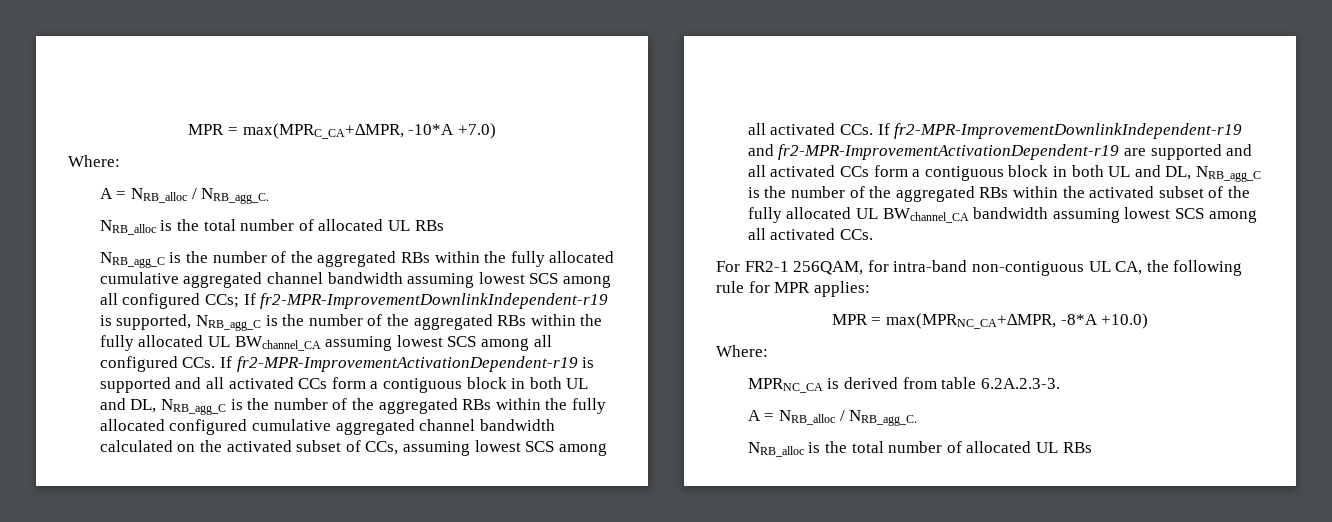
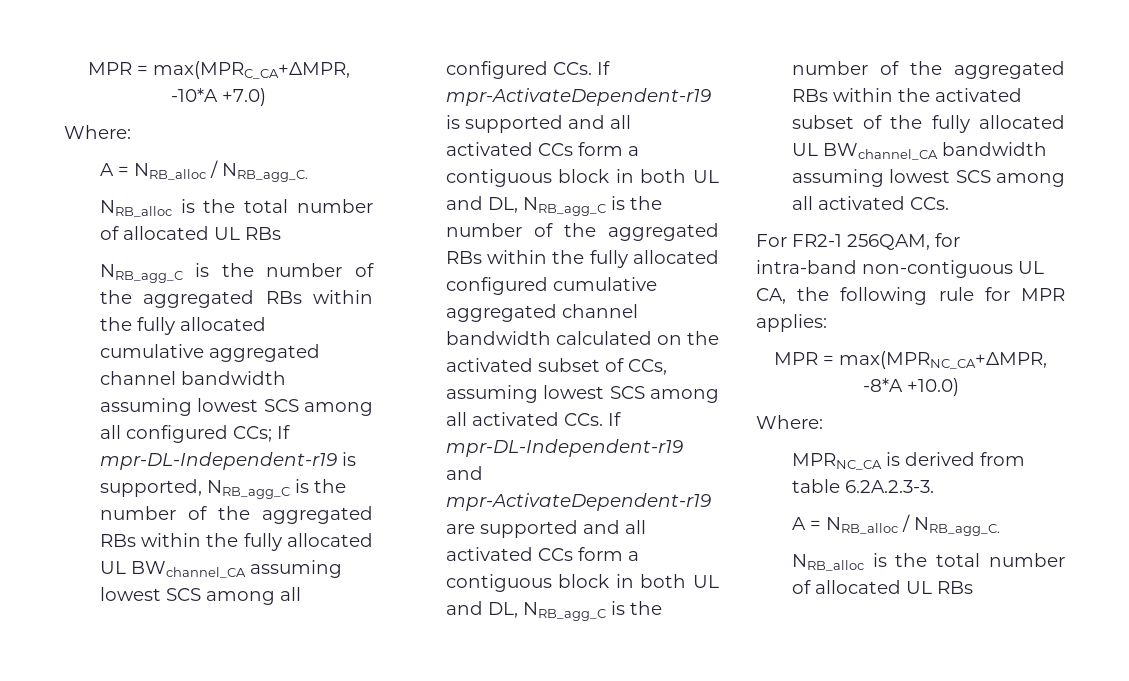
- If fr2-MPR-ImprovementDownlinkIndependent-r19 is supported, NRB_agg_C is the number of the aggregated RBs within the fully allocated UL BWchannel_CA assuming lowest SCS among all configured CCs. If fr2-MPR-ImprovementActivationDependent-r19 is supported and all activated CCs form a contiguous block in both UL and DL, NRB_agg_C is the number of the aggregated RBs within the fully allocated configured cumulative aggregated channel bandwidth calculated on the activated subset of CCs, assuming lowest SCS among all activated CCs. If fr2-MPR-ImprovementDownlinkIndependent-r19 and fr2-MPR-ImprovementActivationDependent-r19 are supported and all activated CCs form a contiguous block in both UL and DL, NRB_agg_C is the number of the aggregated RBs within the activated subset of the fully allocated UL BWchannel_CA bandwidth assuming lowest SCS among all activated CCs.
+ If mpr-DL-Independent-r19 is supported, NRB_agg_C is the number of the aggregated RBs within the fully allocated UL BWchannel_CA assuming lowest SCS among all configured CCs. If mpr-ActivateDependent-r19 is supported and all activated CCs form a contiguous block in both UL and DL, NRB_agg_C is the number of the aggregated RBs within the fully allocated configured cumulative aggregated channel bandwidth calculated on the activated subset of CCs, assuming lowest SCS among all activated CCs. If mpr-DL-Independent-r19 and mpr-ActivateDependent-r19 are supported and all activated CCs form a contiguous block in both UL and DL, NRB_agg_C is the number of the aggregated RBs within the activated subset of the fully allocated UL BWchannel_CA bandwidth assuming lowest SCS among all activated CCs.

